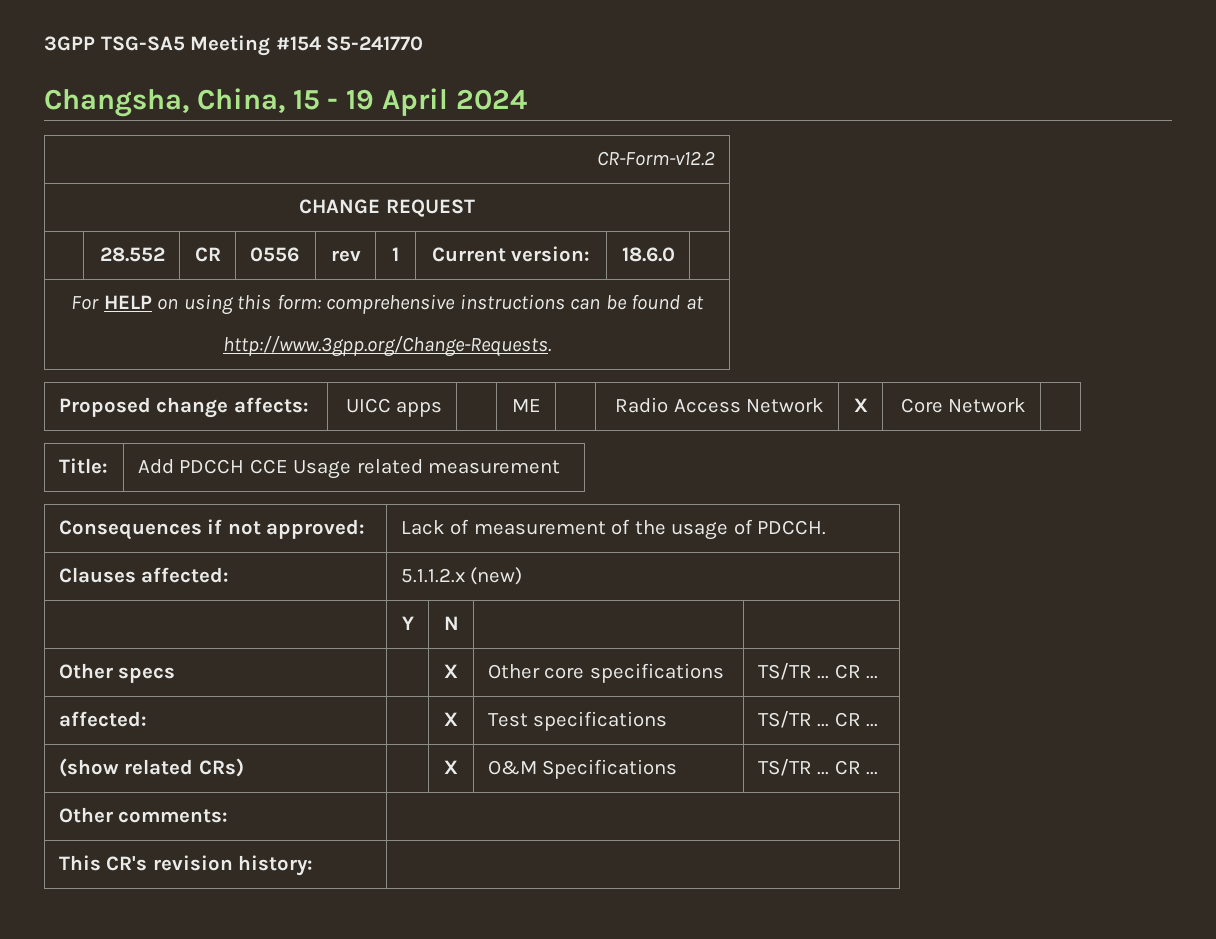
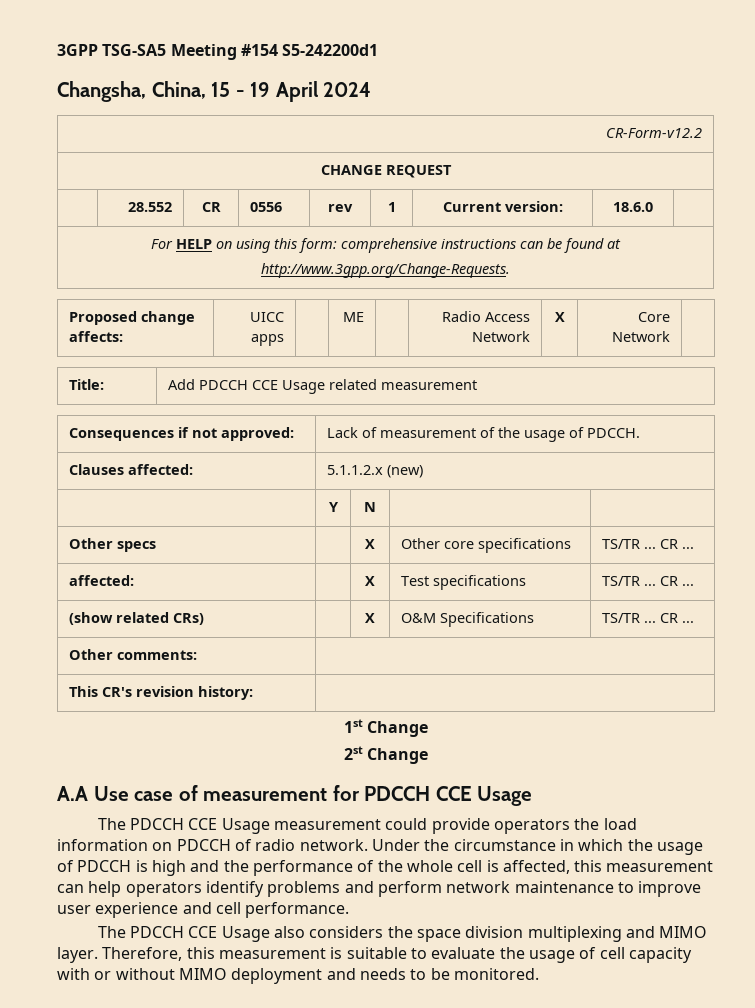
- 3GPP TSG-SA5 Meeting #154 S5-241770
+ 3GPP TSG-SA5 Meeting #154 S5-242200d1
+ 1st Change
+ 2st Change
+ A.A Use case of measurement for PDCCH CCE Usage
+ The PDCCH CCE Usage measurement could provide operators the load information on PDCCH of radio network. Under the circumstance in which the usage of PDCCH is high and the performance of the whole cell is affected, this measurement can help operators identify problems and perform network maintenance to improve user experience and cell performance.
+ The PDCCH CCE Usage also considers the space division multiplexing and MIMO layer. Therefore, this measurement is suitable to evaluate the usage of cell capacity with or without MIMO deployment and needs to be monitored.

